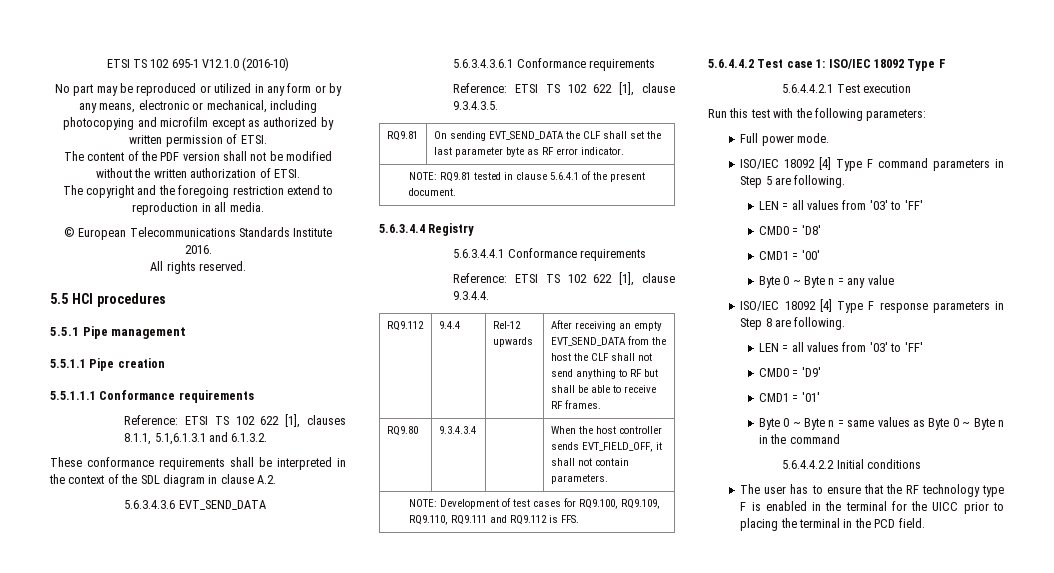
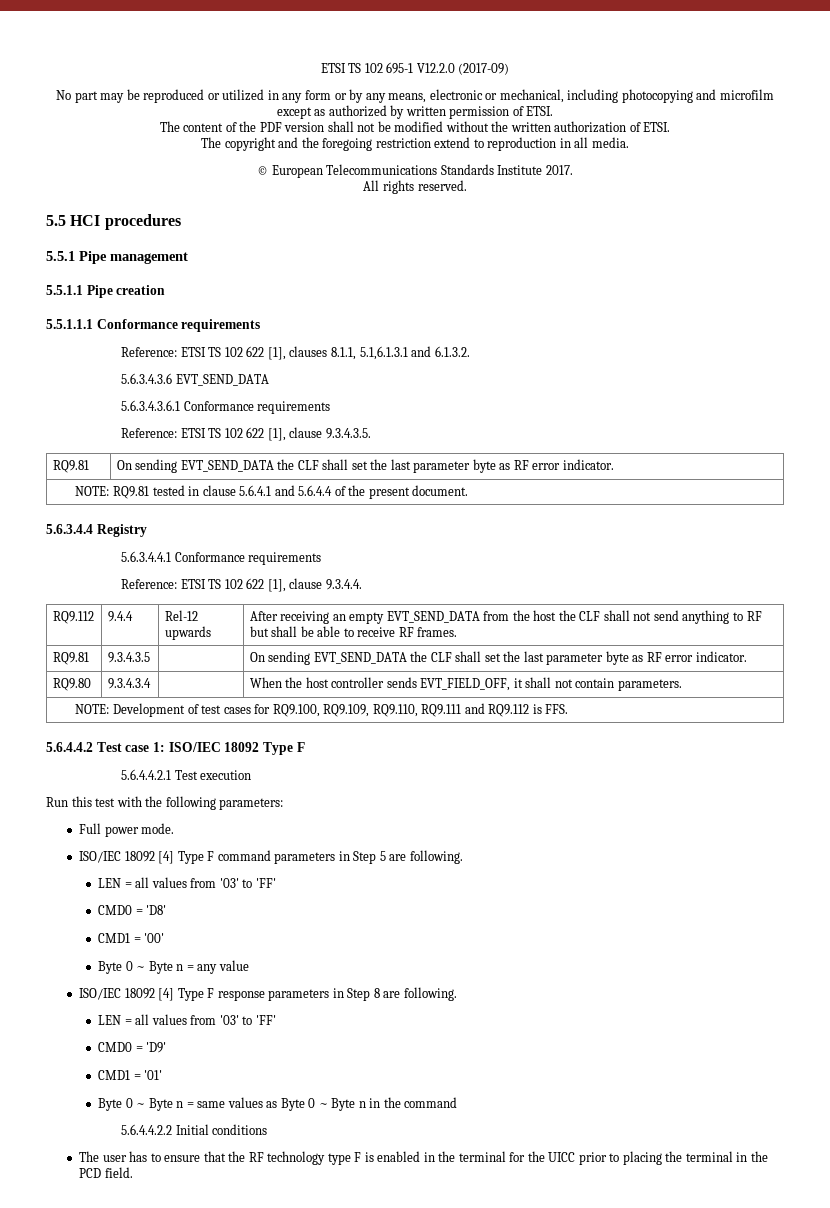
- ETSI TS 102 695-1 V12.1.0 (2016-10)
+ ETSI TS 102 695-1 V12.2.0 (2017-09)
- © European Telecommunications Standards Institute 2016.
+ © European Telecommunications Standards Institute 2017.
- These conformance requirements shall be interpreted in the context of the SDL diagram in clause A.2.
- NOTE: RQ9.81 tested in clause 5.6.4.1 of the present document.
+ NOTE: RQ9.81 tested in clause 5.6.4.1 and 5.6.4.4 of the present document.
+ RQ9.81 | 9.3.4.3.5 | | On sending EVT_SEND_DATA the CLF shall set the last parameter byte as RF error indicator.

